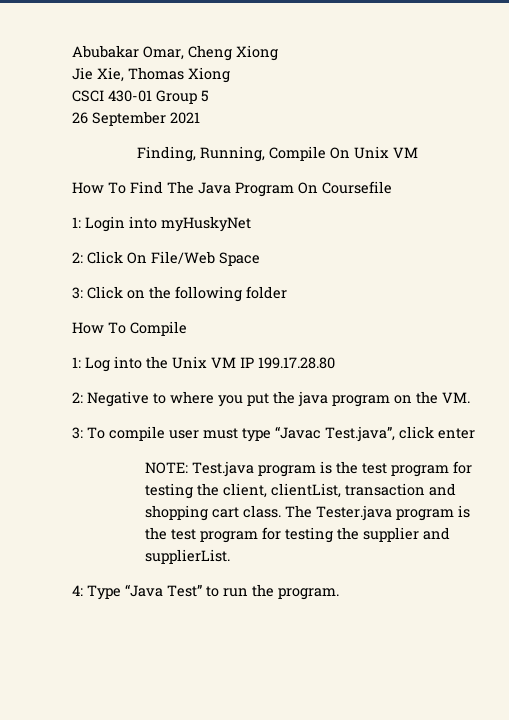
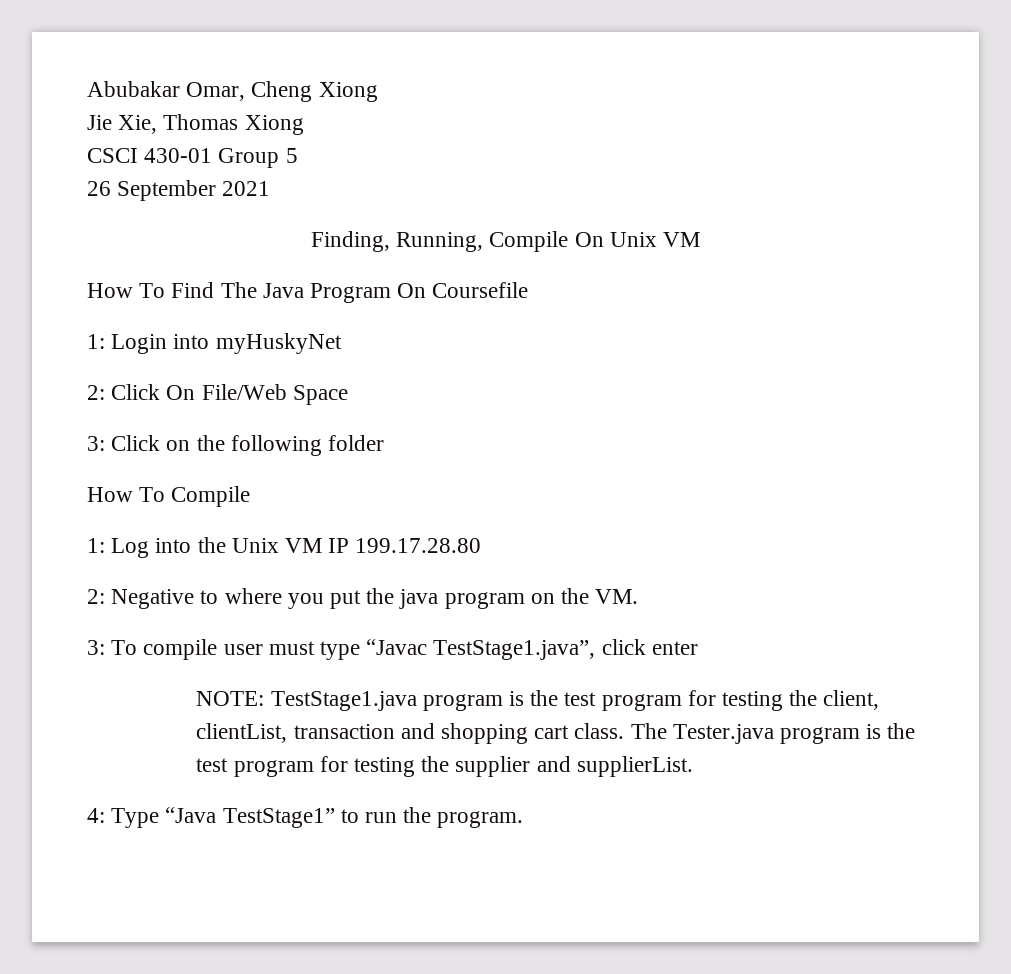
- 3: To compile user must type “Javac Test.java”, click enter
+ 3: To compile user must type “Javac TestStage1.java”, click enter
- NOTE: Test.java program is the test program for testing the client, clientList, transaction and shopping cart class.
+ NOTE: TestStage1.java program is the test program for testing the client, clientList, transaction and shopping cart class.
- 4: Type “Java Test” to run the program.
+ 4: Type “Java TestStage1” to run the program.

